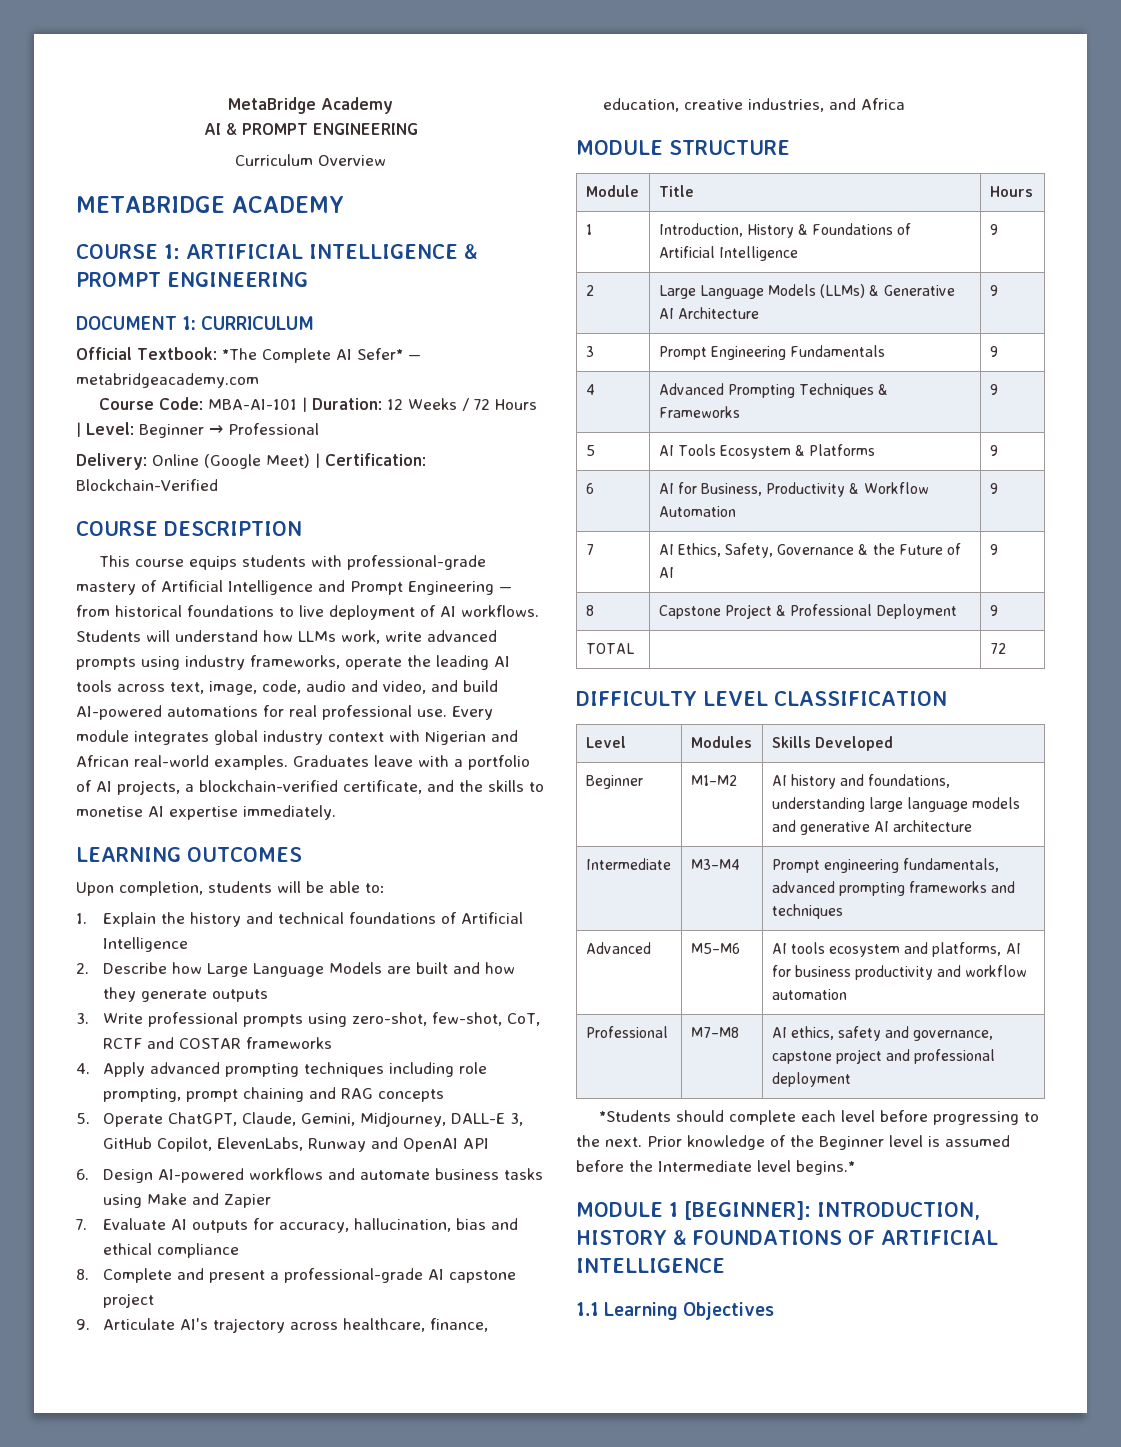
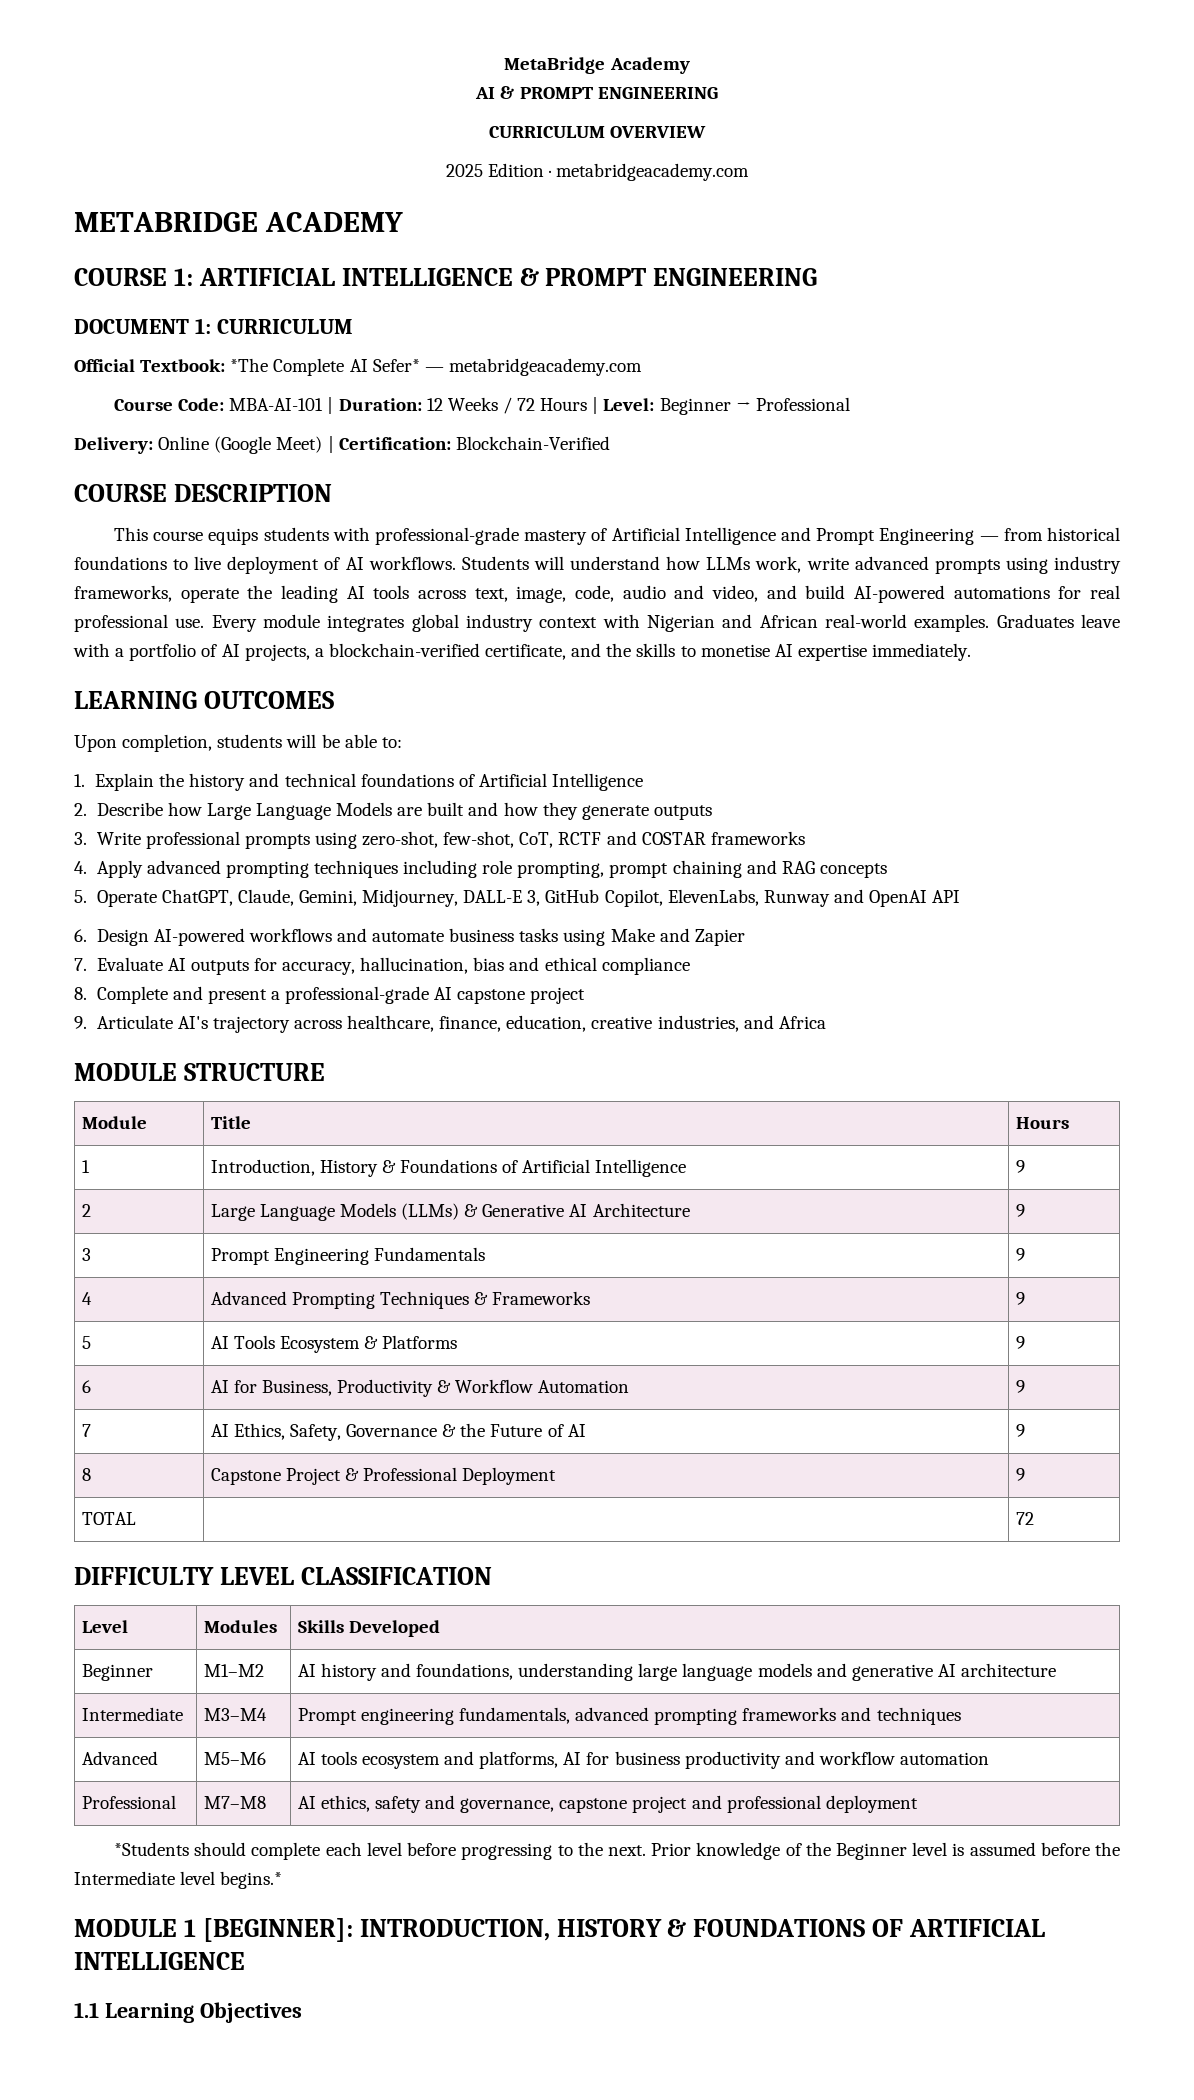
- Curriculum Overview
+ CURRICULUM OVERVIEW
+ 2025 Edition · metabridgeacademy.com

